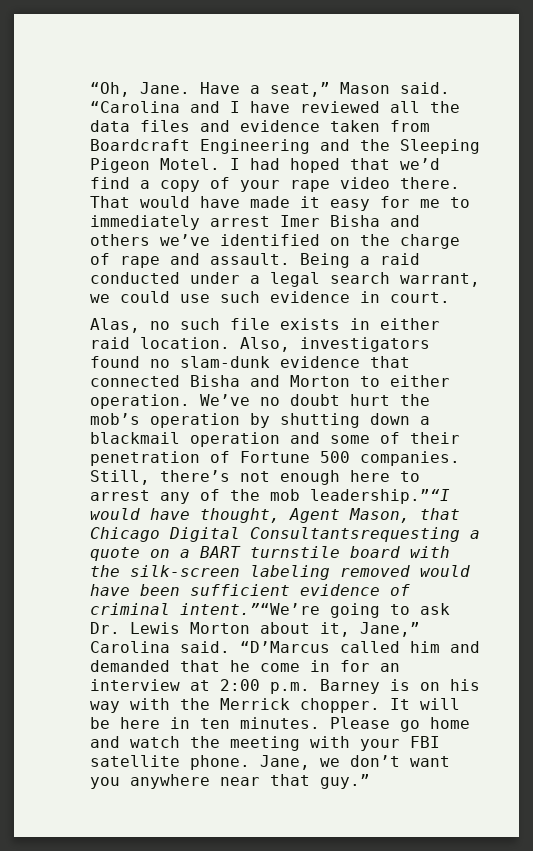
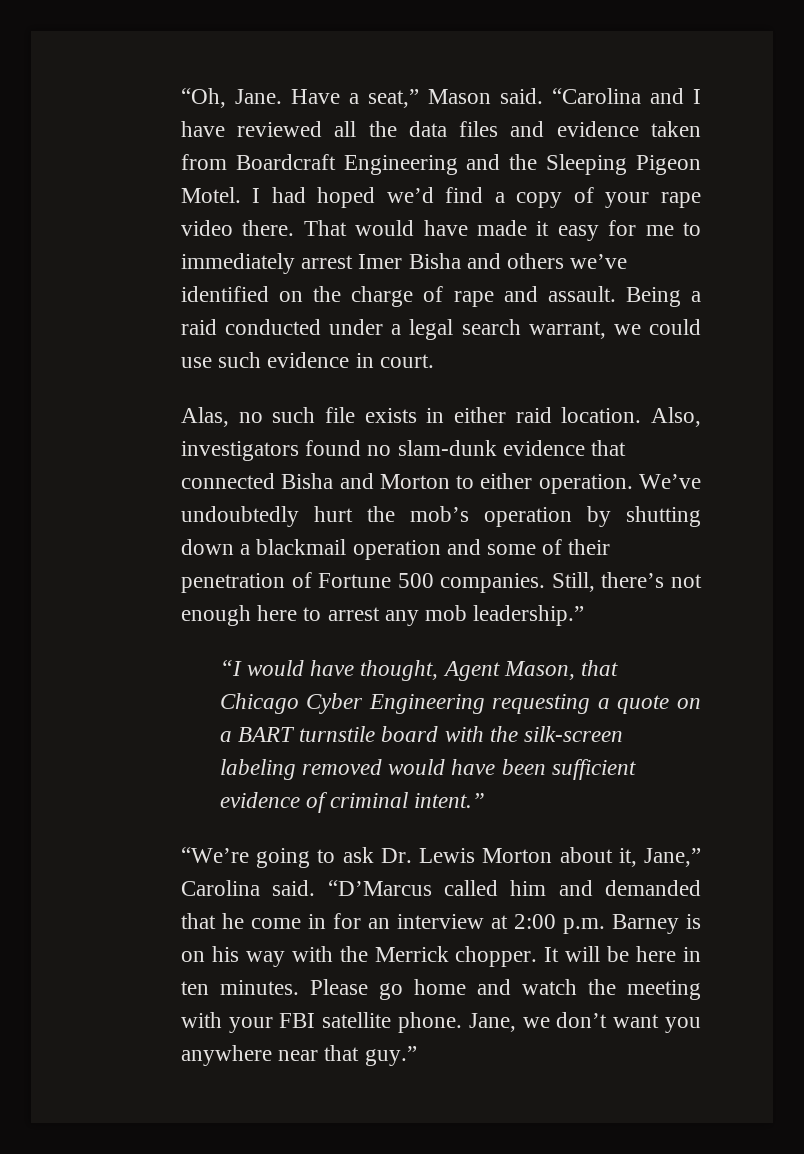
- I had hoped that we’d find a copy of your rape video there.
+ I had hoped we’d find a copy of your rape video there.
- We’ve no doubt hurt the mob’s operation by shutting down a blackmail operation and some of their penetration of Fortune 500 companies.
+ We’ve undoubtedly hurt the mob’s operation by shutting down a blackmail operation and some of their penetration of Fortune 500 companies.
- Still, there’s not enough here to arrest any of the mob leadership.”“I would have thought, Agent Mason, that Chicago Digital Consultantsrequesting a quote on a BART turnstile board with the silk-screen labeling removed would have been sufficient evidence of criminal intent.”“We’re going to ask Dr. Lewis Morton about it, Jane,” Carolina said.
+ Still, there’s not enough here to arrest any mob leadership.”
+ “I would have thought, Agent Mason, that Chicago Cyber Engineering requesting a quote on a BART turnstile board with the silk-screen labeling removed would have been sufficient evidence of criminal intent.”
+ “We’re going to ask Dr. Lewis Morton about it, Jane,” Carolina said.

